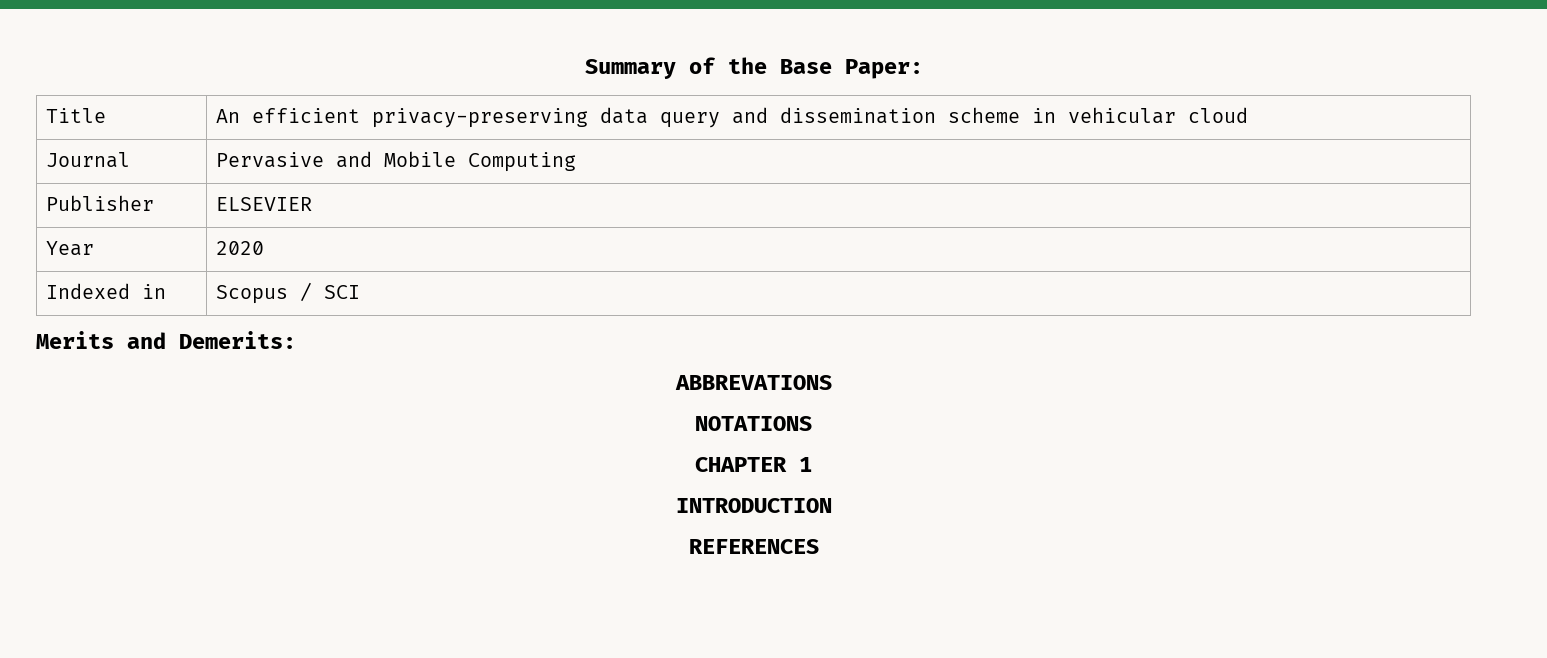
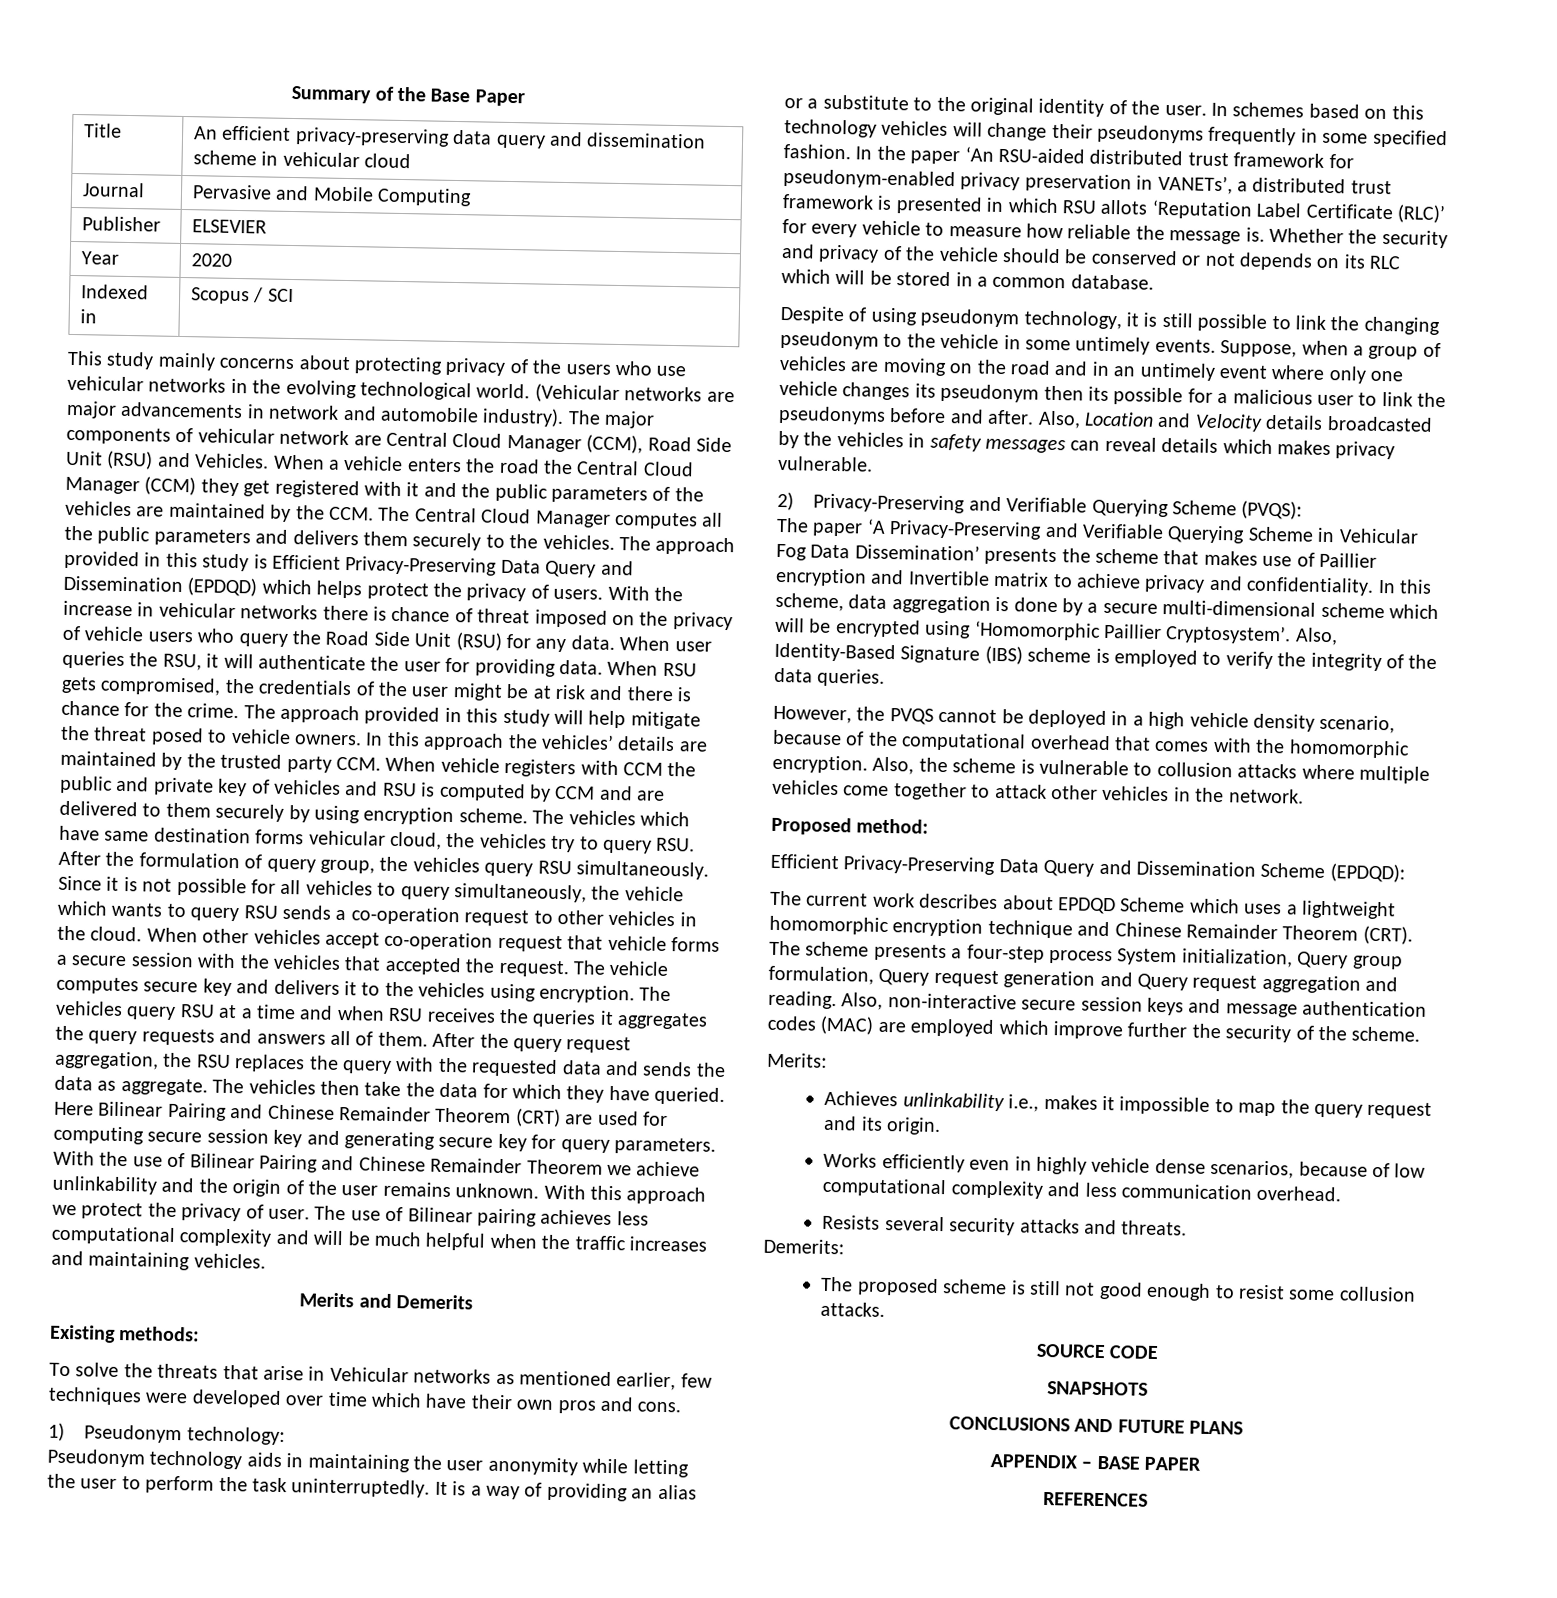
- Summary of the Base Paper:
+ Summary of the Base Paper
- Merits and Demerits:
- ABBREVATIONS
- NOTATIONS
- CHAPTER 1
- INTRODUCTION
+ This study mainly concerns about protecting privacy of the users who use vehicular networks in the evolving technological world. (Vehicular networks are major advancements in network and automobile industry). The major components of vehicular network are Central Cloud Manager (CCM), Road Side Unit (RSU) and Vehicles. When a vehicle enters the road the Central Cloud Manager (CCM) they get registered with it and the public parameters of the vehicles are maintained by the CCM. The Central Cloud Manager computes all the public parameters and delivers them securely to the vehicles. The approach provided in this study is Efficient Privacy-Preserving Data Query and Dissemination (EPDQD) which helps protect the privacy of users. With the increase in vehicular networks there is chance of threat imposed on the privacy of vehicle users who query the Road Side Unit (RSU) for any data. When user queries the RSU, it will authenticate the user for providing data. When RSU gets compromised, the credentials of the user might be at risk and there is chance for the crime. The approach provided in this study will help mitigate the threat posed to vehicle owners. In this approach the vehicles’ details are maintained by the trusted party CCM. When vehicle registers with CCM the public and private key of vehicles and RSU is computed by CCM and are delivered to them securely by using encryption scheme. The vehicles which have same destination forms vehicular cloud, the vehicles try to query RSU. After the formulation of query group, the vehicles query RSU simultaneously. Since it is not possible for all vehicles to query simultaneously, the vehicle which wants to query RSU sends a co-operation request to other vehicles in the cloud. When other vehicles accept co-operation request that vehicle forms a secure session with the vehicles that accepted the request. The vehicle computes secure key and delivers it to the vehicles using encryption. The vehicles query RSU at a time and when RSU receives the queries it aggregates the query requests and answers all of them. After the query request aggregation, the RSU replaces the query with the requested data and sends the data as aggregate. The vehicles then take the data for which they have queried. Here Bilinear Pairing and Chinese Remainder Theorem (CRT) are used for computing secure session key and generating secure key for query parameters. With the use of Bilinear Pairing and Chinese Remainder Theorem we achieve unlinkability and the origin of the user remains unknown. With this approach we protect the privacy of user. The use of Bilinear pairing achieves less computational complexity and will be much helpful when the traffic increases and maintaining vehicles.
+ Merits and Demerits
+ Existing methods:
+ To solve the threats that arise in Vehicular networks as mentioned earlier, few techniques were developed over time which have their own pros and cons.
+ 1) Pseudonym technology:
+ Pseudonym technology aids in maintaining the user anonymity while letting the user to perform the task uninterruptedly. It is a way of providing an alias or a substitute to the original identity of the user. In schemes based on this technology vehicles will change their pseudonyms frequently in some specified fashion. In the paper ‘An RSU-aided distributed trust framework for pseudonym-enabled privacy preservation in VANETs’, a distributed trust framework is presented in which RSU allots ‘Reputation Label Certificate (RLC)’ for every vehicle to measure how reliable the message is. Whether the security and privacy of the vehicle should be conserved or not depends on its RLC which will be stored in a common database.
+ Despite of using pseudonym technology, it is still possible to link the changing pseudonym to the vehicle in some untimely events. Suppose, when a group of vehicles are moving on the road and in an untimely event where only one vehicle changes its pseudonym then its possible for a malicious user to link the pseudonyms before and after. Also, Location and Velocity details broadcasted by the vehicles in safety messages can reveal details which makes privacy vulnerable.
+ 2) Privacy-Preserving and Verifiable Querying Scheme (PVQS):
+ The paper ‘A Privacy-Preserving and Verifiable Querying Scheme in Vehicular Fog Data Dissemination’ presents the scheme that makes use of Paillier encryption and Invertible matrix to achieve privacy and confidentiality. In this scheme, data aggregation is done by a secure multi-dimensional scheme which will be encrypted using ‘Homomorphic Paillier Cryptosystem’. Also, Identity-Based Signature (IBS) scheme is employed to verify the integrity of the data queries.
+ However, the PVQS cannot be deployed in a high vehicle density scenario, because of the computational overhead that comes with the homomorphic encryption. Also, the scheme is vulnerable to collusion attacks where multiple vehicles come together to attack other vehicles in the network.
+ Proposed method:
+ Efficient Privacy-Preserving Data Query and Dissemination Scheme (EPDQD):
+ The current work describes about EPDQD Scheme which uses a lightweight homomorphic encryption technique and Chinese Remainder Theorem (CRT). The scheme presents a four-step process System initialization, Query group formulation, Query request generation and Query request aggregation and reading. Also, non-interactive secure session keys and message authentication codes (MAC) are employed which improve further the security of the scheme.
+ Merits:
+ Achieves unlinkability i.e., makes it impossible to map the query request and its origin.
+ Works efficiently even in highly vehicle dense scenarios, because of low computational complexity and less communication overhead.
+ Resists several security attacks and threats.
+ Demerits:
+ The proposed scheme is still not good enough to resist some collusion attacks.
+ SOURCE CODE
+ SNAPSHOTS
+ CONCLUSIONS AND FUTURE PLANS
+ APPENDIX – BASE PAPER

